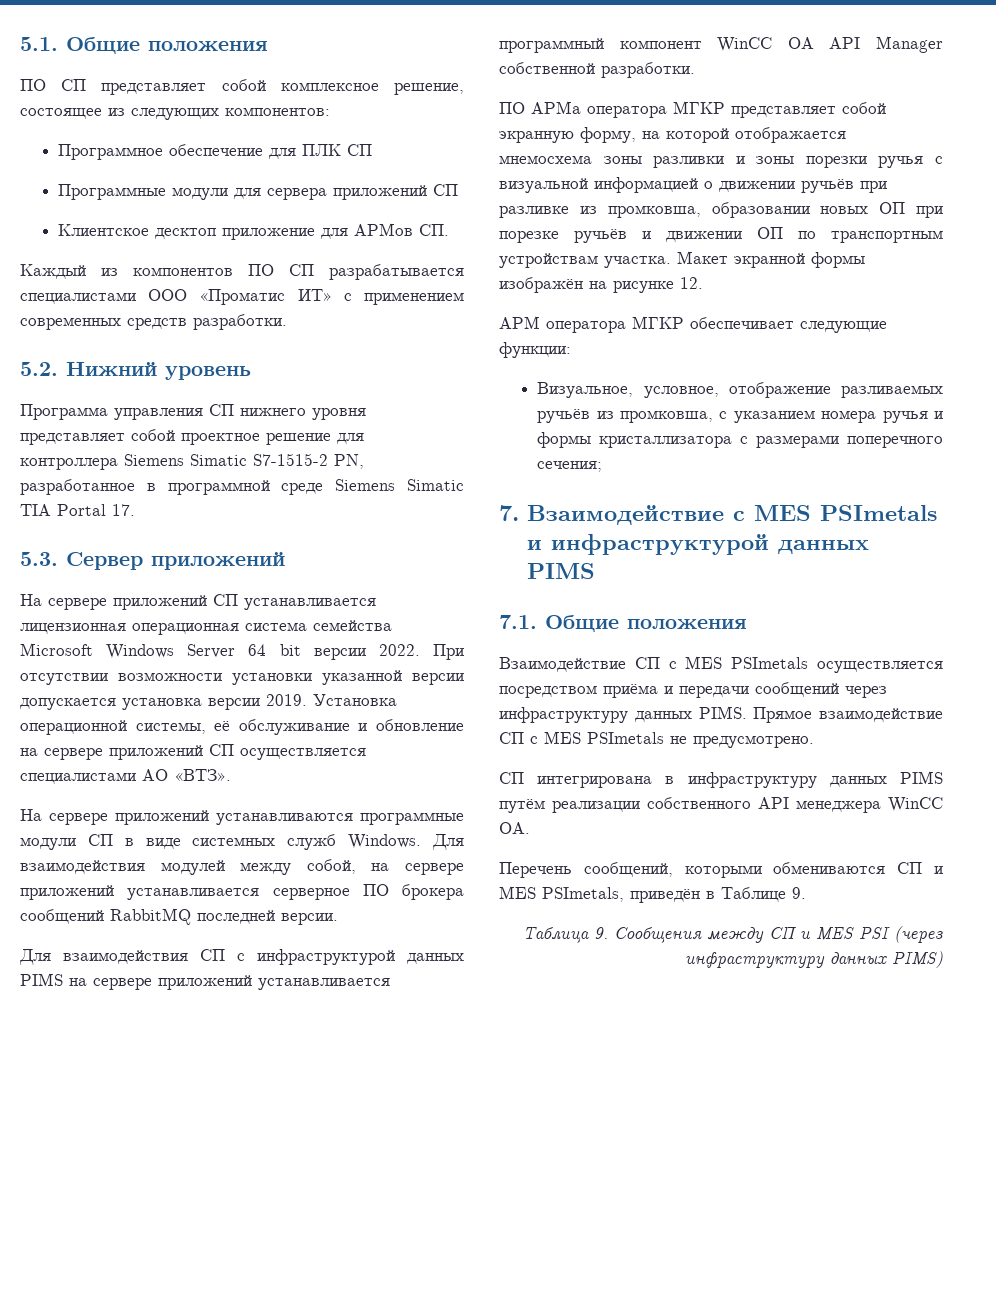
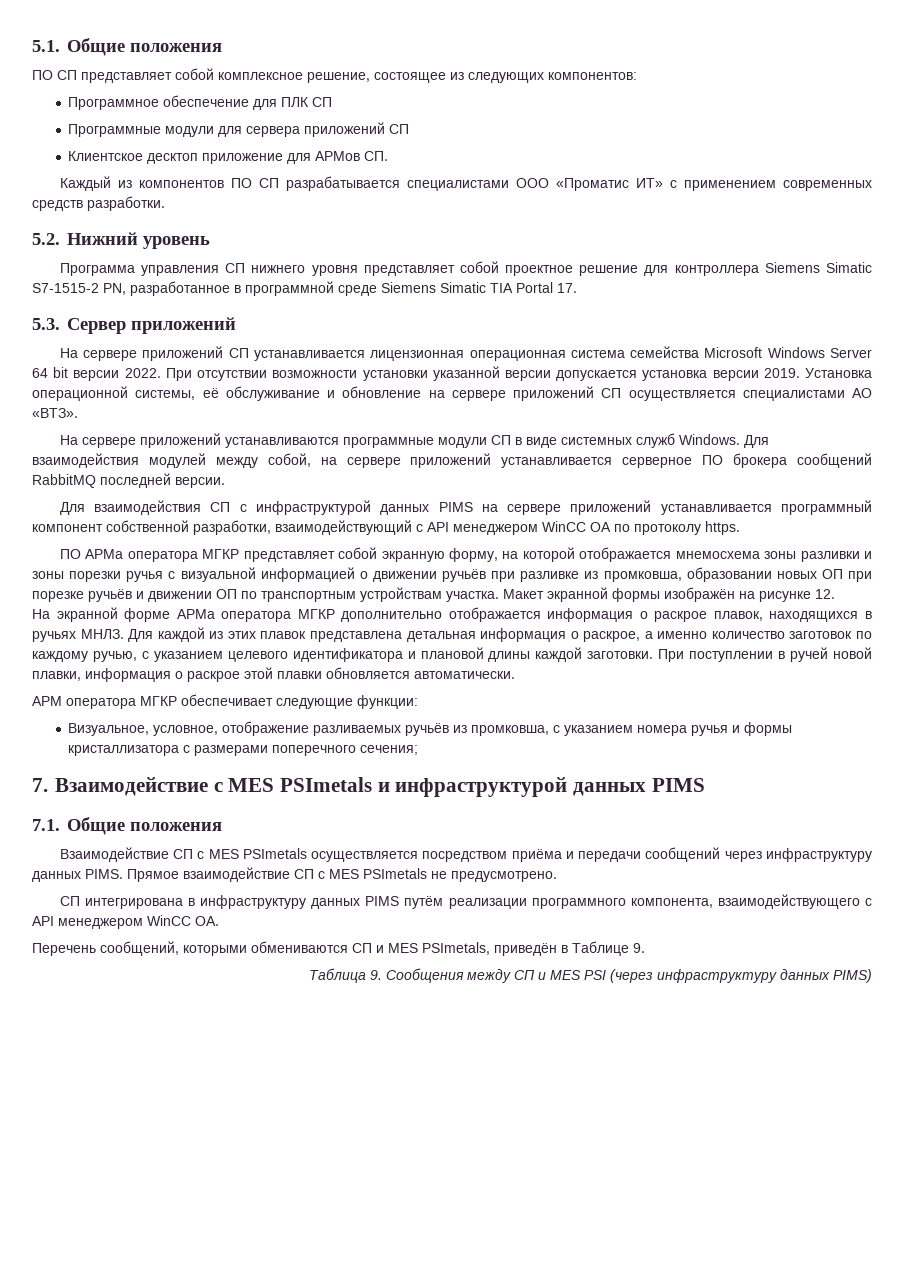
- Для взаимодействия СП с инфраструктурой данных PIMS на сервере приложений устанавливается программный компонент WinCC OA API Manager собственной разработки.
+ Для взаимодействия СП с инфраструктурой данных PIMS на сервере приложений устанавливается программный компонент собственной разработки, взаимодействующий с API менеджером WinCC OA по протоколу https.
+ На экранной форме АРМа оператора МГКР дополнительно отображается информация о раскрое плавок, находящихся в ручьях МНЛЗ. Для каждой из этих плавок представлена детальная информация о раскрое, а именно количество заготовок по каждому ручью, с указанием целевого идентификатора и плановой длины каждой заготовки. При поступлении в ручей новой плавки, информация о раскрое этой плавки обновляется автоматически.
- СП интегрирована в инфраструктуру данных PIMS путём реализации собственного API менеджера WinCC OA.
+ СП интегрирована в инфраструктуру данных PIMS путём реализации программного компонента, взаимодействующего с API менеджером WinCC OA.

